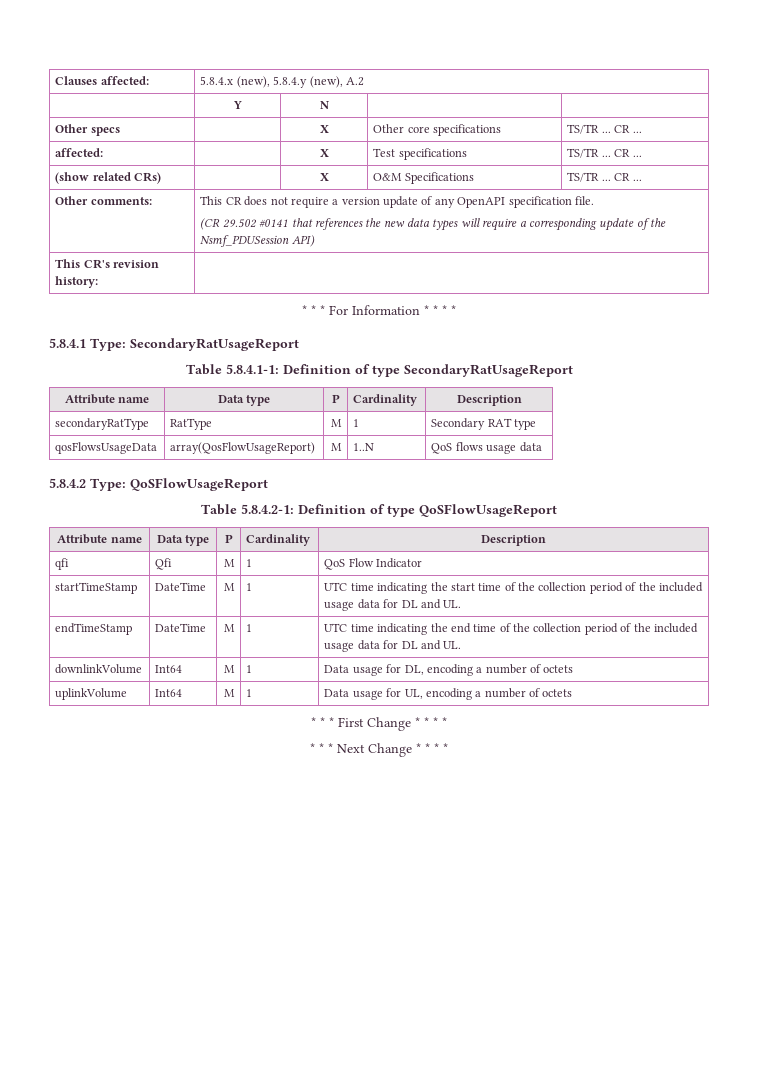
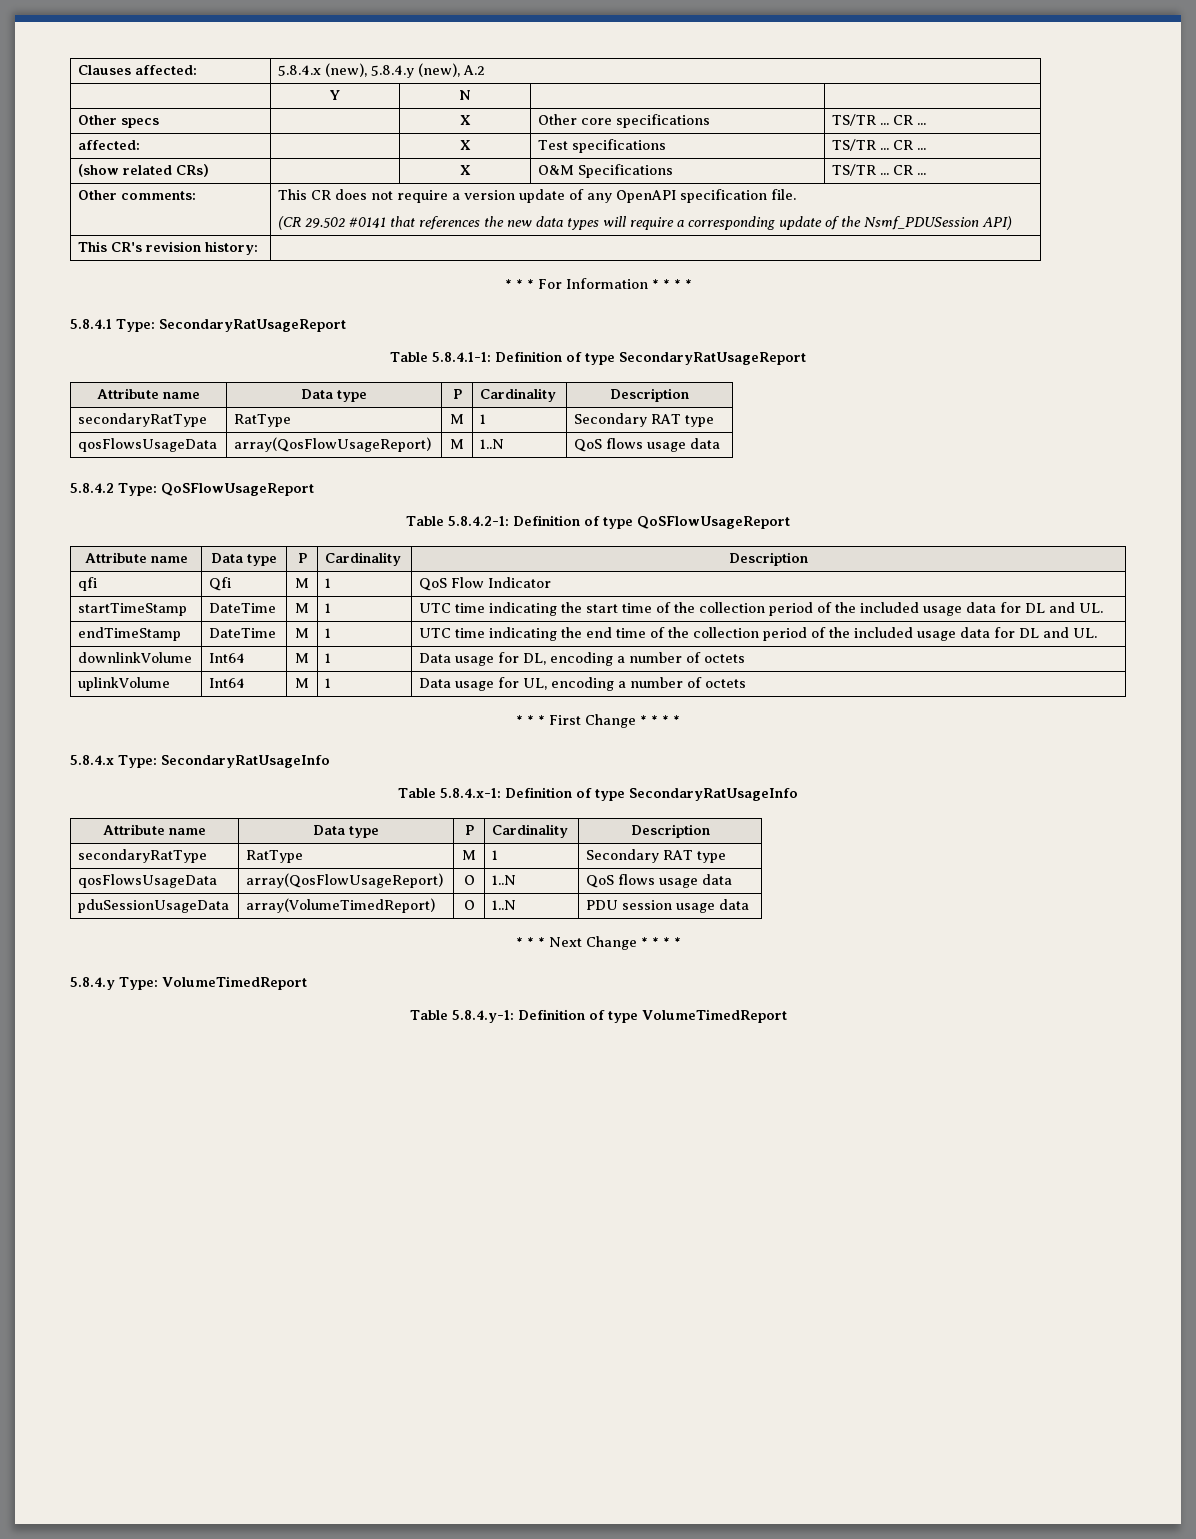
+ 5.8.4.x Type: SecondaryRatUsageInfo
+ Table 5.8.4.x-1: Definition of type SecondaryRatUsageInfo
+ Attribute name | Data type | P | Cardinality | Description
+ secondaryRatType | RatType | M | 1 | Secondary RAT type
+ qosFlowsUsageData | array(QosFlowUsageReport) | O | 1..N | QoS flows usage data
+ pduSessionUsageData | array(VolumeTimedReport) | O | 1..N | PDU session usage data
+ 5.8.4.y Type: VolumeTimedReport
+ Table 5.8.4.y-1: Definition of type VolumeTimedReport

